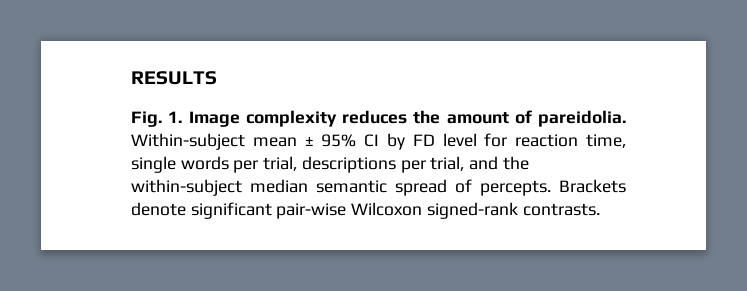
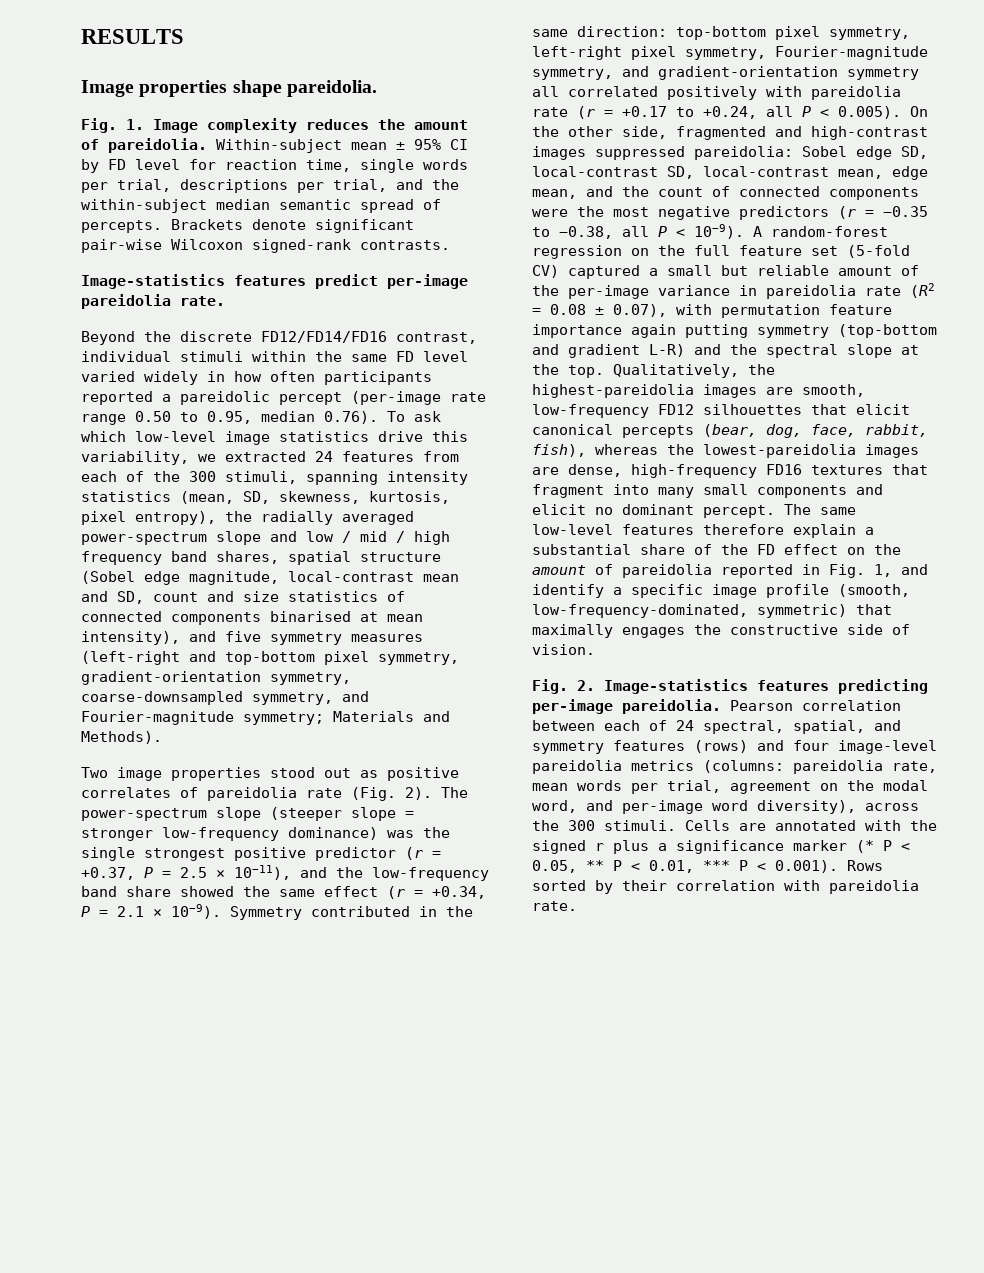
+ Image properties shape pareidolia.
+ Image-statistics features predict per-image pareidolia rate.
+ Beyond the discrete FD12/FD14/FD16 contrast, individual stimuli within the same FD level varied widely in how often participants reported a pareidolic percept (per-image rate range 0.50 to 0.95, median 0.76). To ask which low-level image statistics drive this variability, we extracted 24 features from each of the 300 stimuli, spanning intensity statistics (mean, SD, skewness, kurtosis, pixel entropy), the radially averaged power-spectrum slope and low / mid / high frequency band shares, spatial structure (Sobel edge magnitude, local-contrast mean and SD, count and size statistics of connected components binarised at mean intensity), and five symmetry measures (left-right and top-bottom pixel symmetry, gradient-orientation symmetry, coarse-downsampled symmetry, and Fourier-magnitude symmetry; Materials and Methods).
+ Two image properties stood out as positive correlates of pareidolia rate (Fig. 2). The power-spectrum slope (steeper slope = stronger low-frequency dominance) was the single strongest positive predictor (r = +0.37, P = 2.5 × 10−11), and the low-frequency band share showed the same effect (r = +0.34, P = 2.1 × 10−9). Symmetry contributed in the same direction: top-bottom pixel symmetry, left-right pixel symmetry, Fourier-magnitude symmetry, and gradient-orientation symmetry all correlated positively with pareidolia rate (r = +0.17 to +0.24, all P < 0.005). On the other side, fragmented and high-contrast images suppressed pareidolia: Sobel edge SD, local-contrast SD, local-contrast mean, edge mean, and the count of connected components were the most negative predictors (r = −0.35 to −0.38, all P < 10−9). A random-forest regression on the full feature set (5-fold CV) captured a small but reliable amount of the per-image variance in pareidolia rate (R2 = 0.08 ± 0.07), with permutation feature importance again putting symmetry (top-bottom and gradient L-R) and the spectral slope at the top. Qualitatively, the highest-pareidolia images are smooth, low-frequency FD12 silhouettes that elicit canonical percepts (bear, dog, face, rabbit, fish), whereas the lowest-pareidolia images are dense, high-frequency FD16 textures that fragment into many small components and elicit no dominant percept. The same low-level features therefore explain a substantial share of the FD effect on the amount of pareidolia reported in Fig. 1, and identify a specific image profile (smooth, low-frequency-dominated, symmetric) that maximally engages the constructive side of vision.
+ Fig. 2. Image-statistics features predicting per-image pareidolia. Pearson correlation between each of 24 spectral, spatial, and symmetry features (rows) and four image-level pareidolia metrics (columns: pareidolia rate, mean words per trial, agreement on the modal word, and per-image word diversity), across the 300 stimuli. Cells are annotated with the signed r plus a significance marker (* P < 0.05, ** P < 0.01, *** P < 0.001). Rows sorted by their correlation with pareidolia rate.

